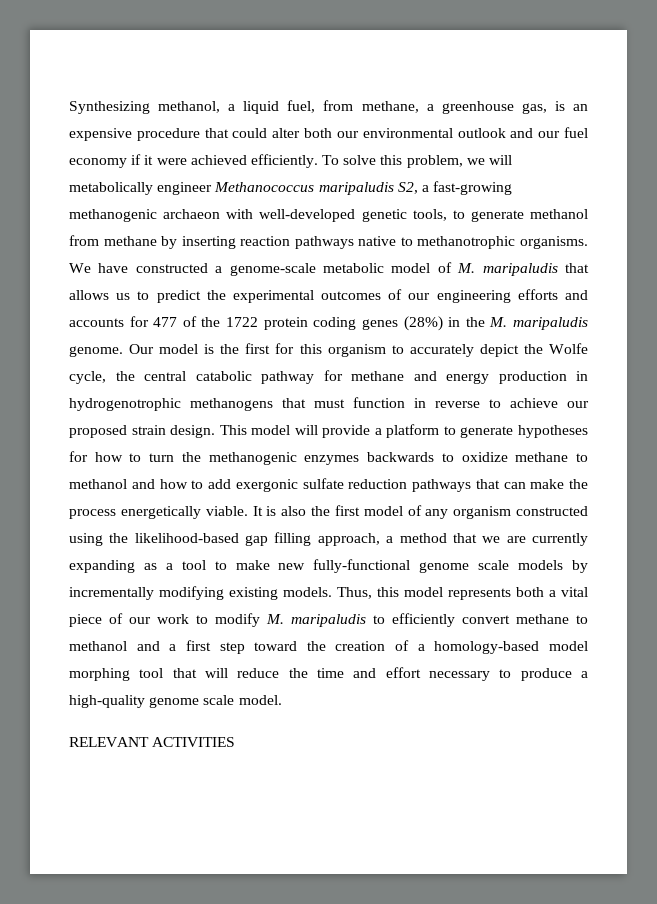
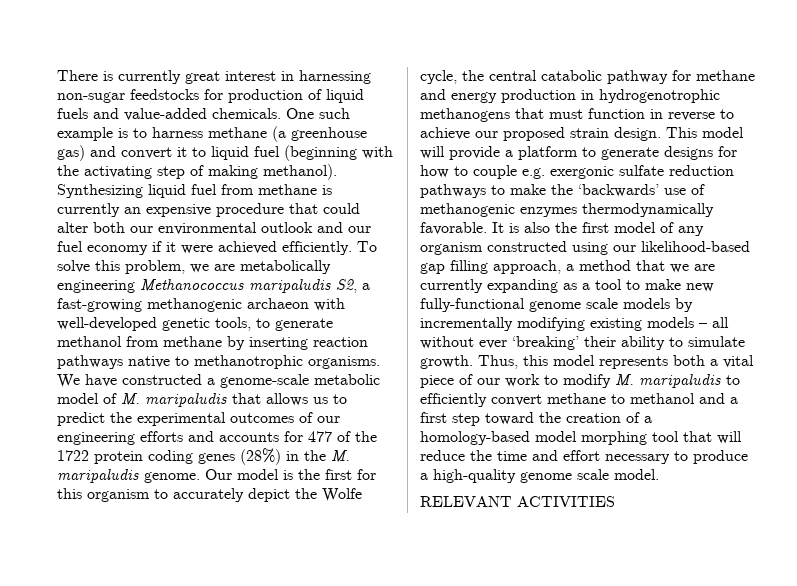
- Synthesizing methanol, a liquid fuel, from methane, a greenhouse gas, is an expensive procedure that could alter both our environmental outlook and our fuel economy if it were achieved efficiently.
+ There is currently great interest in harnessing non-sugar feedstocks for production of liquid fuels and value-added chemicals. One such example is to harness methane (a greenhouse gas) and convert it to liquid fuel (beginning with the activating step of making methanol). Synthesizing liquid fuel from methane is currently an expensive procedure that could alter both our environmental outlook and our fuel economy if it were achieved efficiently.
- To solve this problem, we will metabolically engineer Methanococcus maripaludis S2, a fast-growing methanogenic archaeon with well-developed genetic tools, to generate methanol from methane by inserting reaction pathways native to methanotrophic organisms.
+ To solve this problem, we are metabolically engineering Methanococcus maripaludis S2, a fast-growing methanogenic archaeon with well-developed genetic tools, to generate methanol from methane by inserting reaction pathways native to methanotrophic organisms.
- This model will provide a platform to generate hypotheses for how to turn the methanogenic enzymes backwards to oxidize methane to methanol and how to add exergonic sulfate reduction pathways that can make the process energetically viable.
+ This model will provide a platform to generate designs for how to couple e.g. exergonic sulfate reduction pathways to make the ‘backwards’ use of methanogenic enzymes thermodynamically favorable.
- It is also the first model of any organism constructed using the likelihood-based gap filling approach, a method that we are currently expanding as a tool to make new fully-functional genome scale models by incrementally modifying existing models.
+ It is also the first model of any organism constructed using our likelihood-based gap filling approach, a method that we are currently expanding as a tool to make new fully-functional genome scale models by incrementally modifying existing models – all without ever ‘breaking’ their ability to simulate growth.

